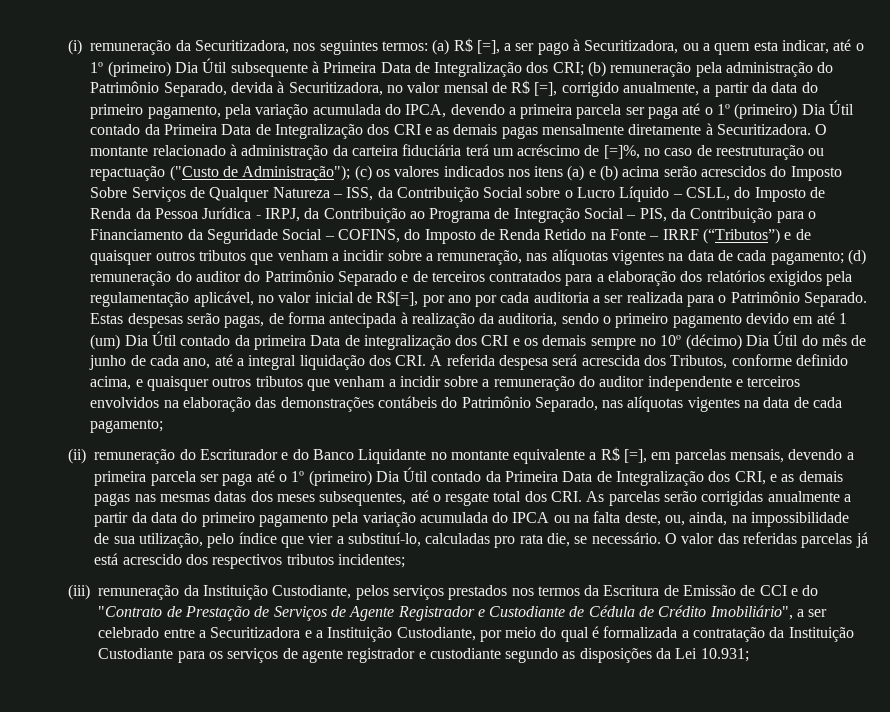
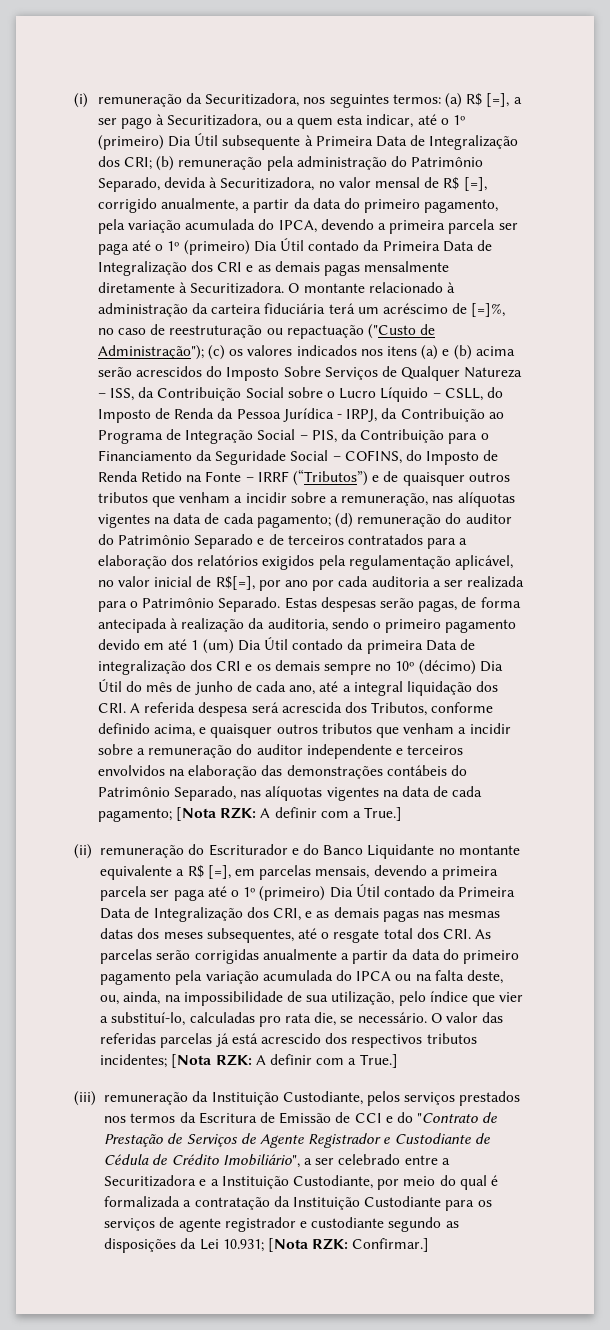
- Estas despesas serão pagas, de forma antecipada à realização da auditoria, sendo o primeiro pagamento devido em até 1 (um) Dia Útil contado da primeira Data de integralização dos CRI e os demais sempre no 10º (décimo) Dia Útil do mês de junho de cada ano, até a integral liquidação dos CRI. A referida despesa será acrescida dos Tributos, conforme definido acima, e quaisquer outros tributos que venham a incidir sobre a remuneração do auditor independente e terceiros envolvidos na elaboração das demonstrações contábeis do Patrimônio Separado, nas alíquotas vigentes na data de cada pagamento;
+ Estas despesas serão pagas, de forma antecipada à realização da auditoria, sendo o primeiro pagamento devido em até 1 (um) Dia Útil contado da primeira Data de integralização dos CRI e os demais sempre no 10º (décimo) Dia Útil do mês de junho de cada ano, até a integral liquidação dos CRI. A referida despesa será acrescida dos Tributos, conforme definido acima, e quaisquer outros tributos que venham a incidir sobre a remuneração do auditor independente e terceiros envolvidos na elaboração das demonstrações contábeis do Patrimônio Separado, nas alíquotas vigentes na data de cada pagamento; [Nota RZK: A definir com a True.]
- O valor das referidas parcelas já está acrescido dos respectivos tributos incidentes;
+ O valor das referidas parcelas já está acrescido dos respectivos tributos incidentes; [Nota RZK: A definir com a True.]
+ [Nota RZK: Confirmar.]

